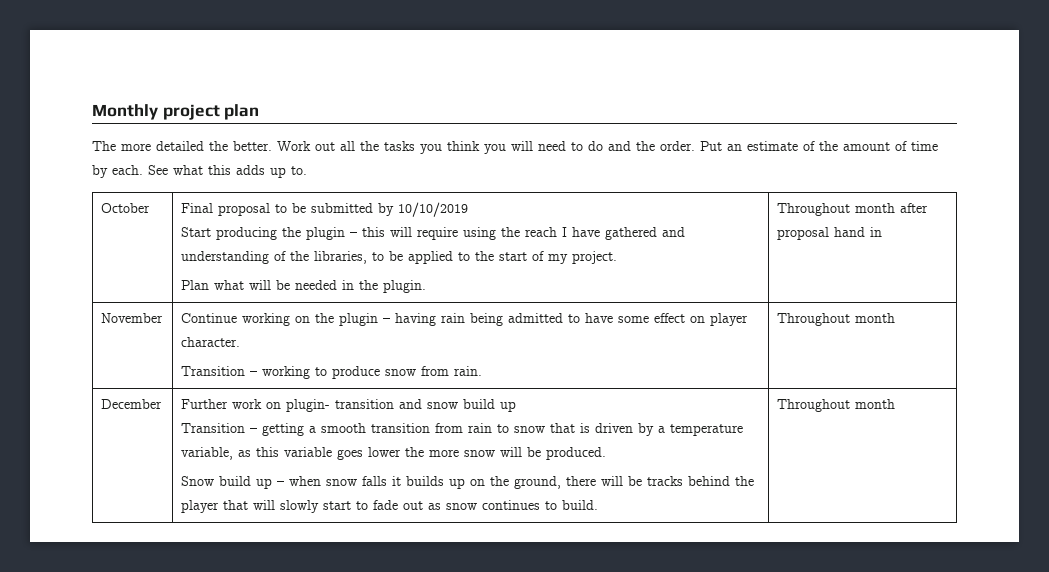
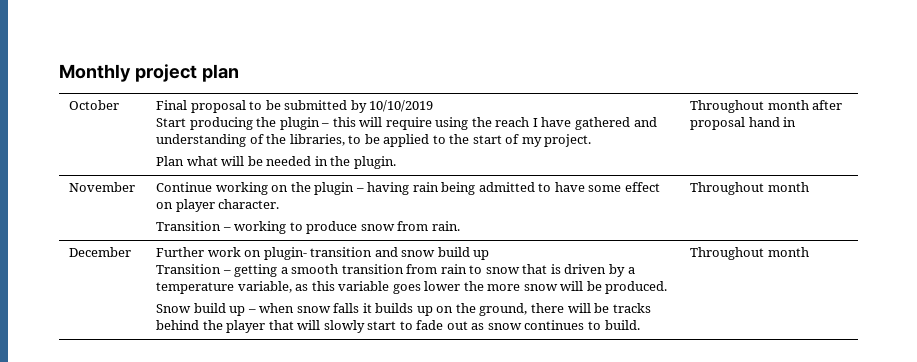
- The more detailed the better. Work out all the tasks you think you will need to do and the order. Put an estimate of the amount of time by each. See what this adds up to.

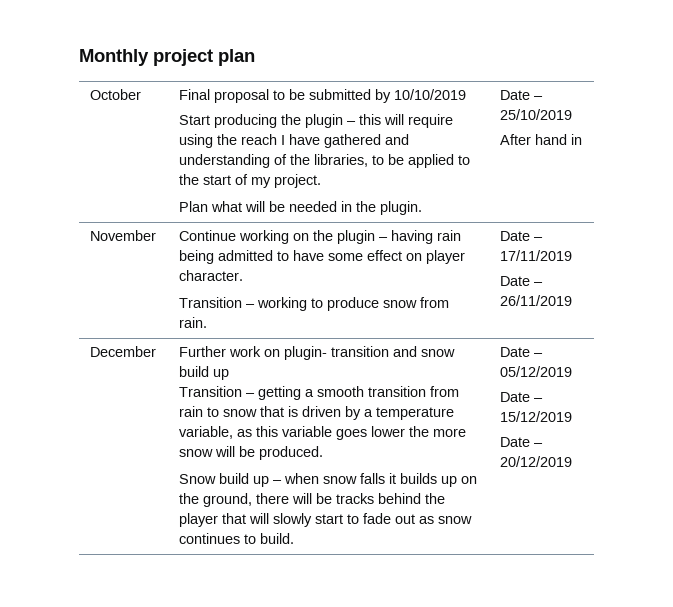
- Throughout month after proposal hand in
+ Date – 25/10/2019
+ After hand in
  November | Continue working on the plugin – having rain being admitted to have some effect on player character.
- Transition – working to produce snow from rain. | Throughout month
+ Transition – working to produce snow from rain. | Date – 17/11/2019
+ Date – 26/11/2019
- Snow build up – when snow falls it builds up on the ground, there will be tracks behind the player that will slowly start to fade out as snow continues to build. | Throughout month
+ Snow build up – when snow falls it builds up on the ground, there will be tracks behind the player that will slowly start to fade out as snow continues to build. | Date – 05/12/2019
+ Date – 15/12/2019
+ Date – 20/12/2019

